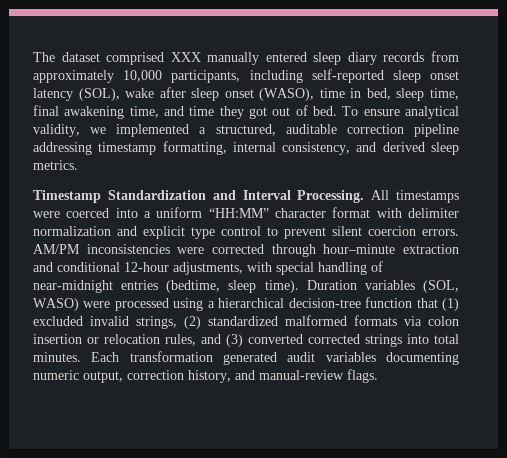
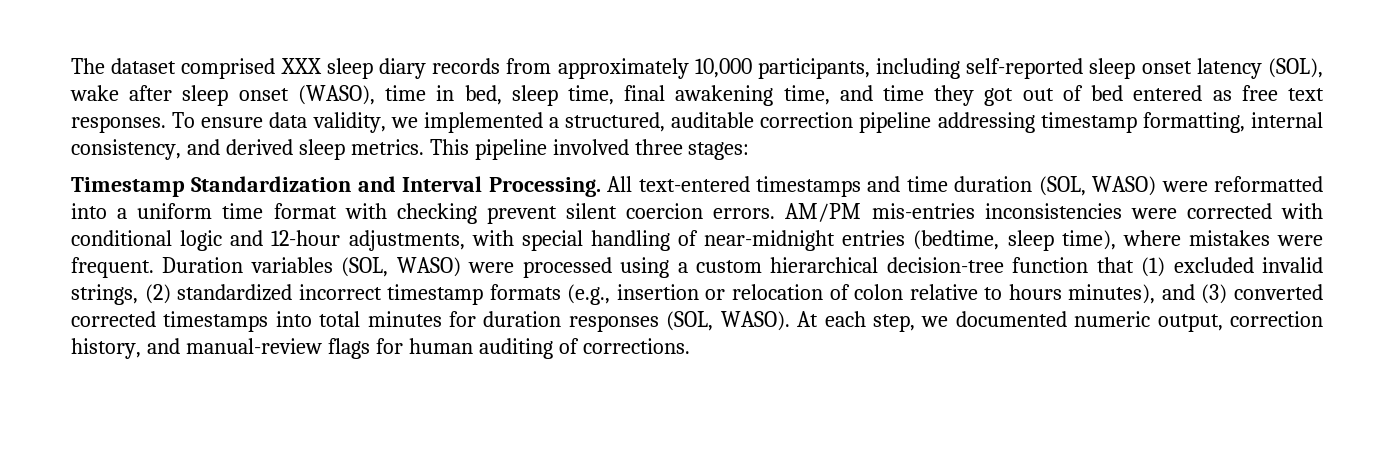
- The dataset comprised XXX manually entered sleep diary records from approximately 10,000 participants, including self-reported sleep onset latency (SOL), wake after sleep onset (WASO), time in bed, sleep time, final awakening time, and time they got out of bed.
+ The dataset comprised XXX sleep diary records from approximately 10,000 participants, including self-reported sleep onset latency (SOL), wake after sleep onset (WASO), time in bed, sleep time, final awakening time, and time they got out of bed entered as free text responses.
- To ensure analytical validity, we implemented a structured, auditable correction pipeline addressing timestamp formatting, internal consistency, and derived sleep metrics.
+ To ensure data validity, we implemented a structured, auditable correction pipeline addressing timestamp formatting, internal consistency, and derived sleep metrics. This pipeline involved three stages:
- All timestamps were coerced into a uniform “HH:MM” character format with delimiter normalization and explicit type control to prevent silent coercion errors.
+ All text-entered timestamps and time duration (SOL, WASO) were reformatted into a uniform time format with checking prevent silent coercion errors.
- AM/PM inconsistencies were corrected through hour–minute extraction and conditional 12-hour adjustments, with special handling of near-midnight entries (bedtime, sleep time).
+ AM/PM mis-entries inconsistencies were corrected with conditional logic and 12-hour adjustments, with special handling of near-midnight entries (bedtime, sleep time), where mistakes were frequent.
- Duration variables (SOL, WASO) were processed using a hierarchical decision-tree function that (1) excluded invalid strings, (2) standardized malformed formats via colon insertion or relocation rules, and (3) converted corrected strings into total minutes. Each transformation generated audit variables documenting numeric output, correction history, and manual-review flags.
+ Duration variables (SOL, WASO) were processed using a custom hierarchical decision-tree function that (1) excluded invalid strings, (2) standardized incorrect timestamp formats (e.g., insertion or relocation of colon relative to hours minutes), and (3) converted corrected timestamps into total minutes for duration responses (SOL, WASO). At each step, we documented numeric output, correction history, and manual-review flags for human auditing of corrections.

